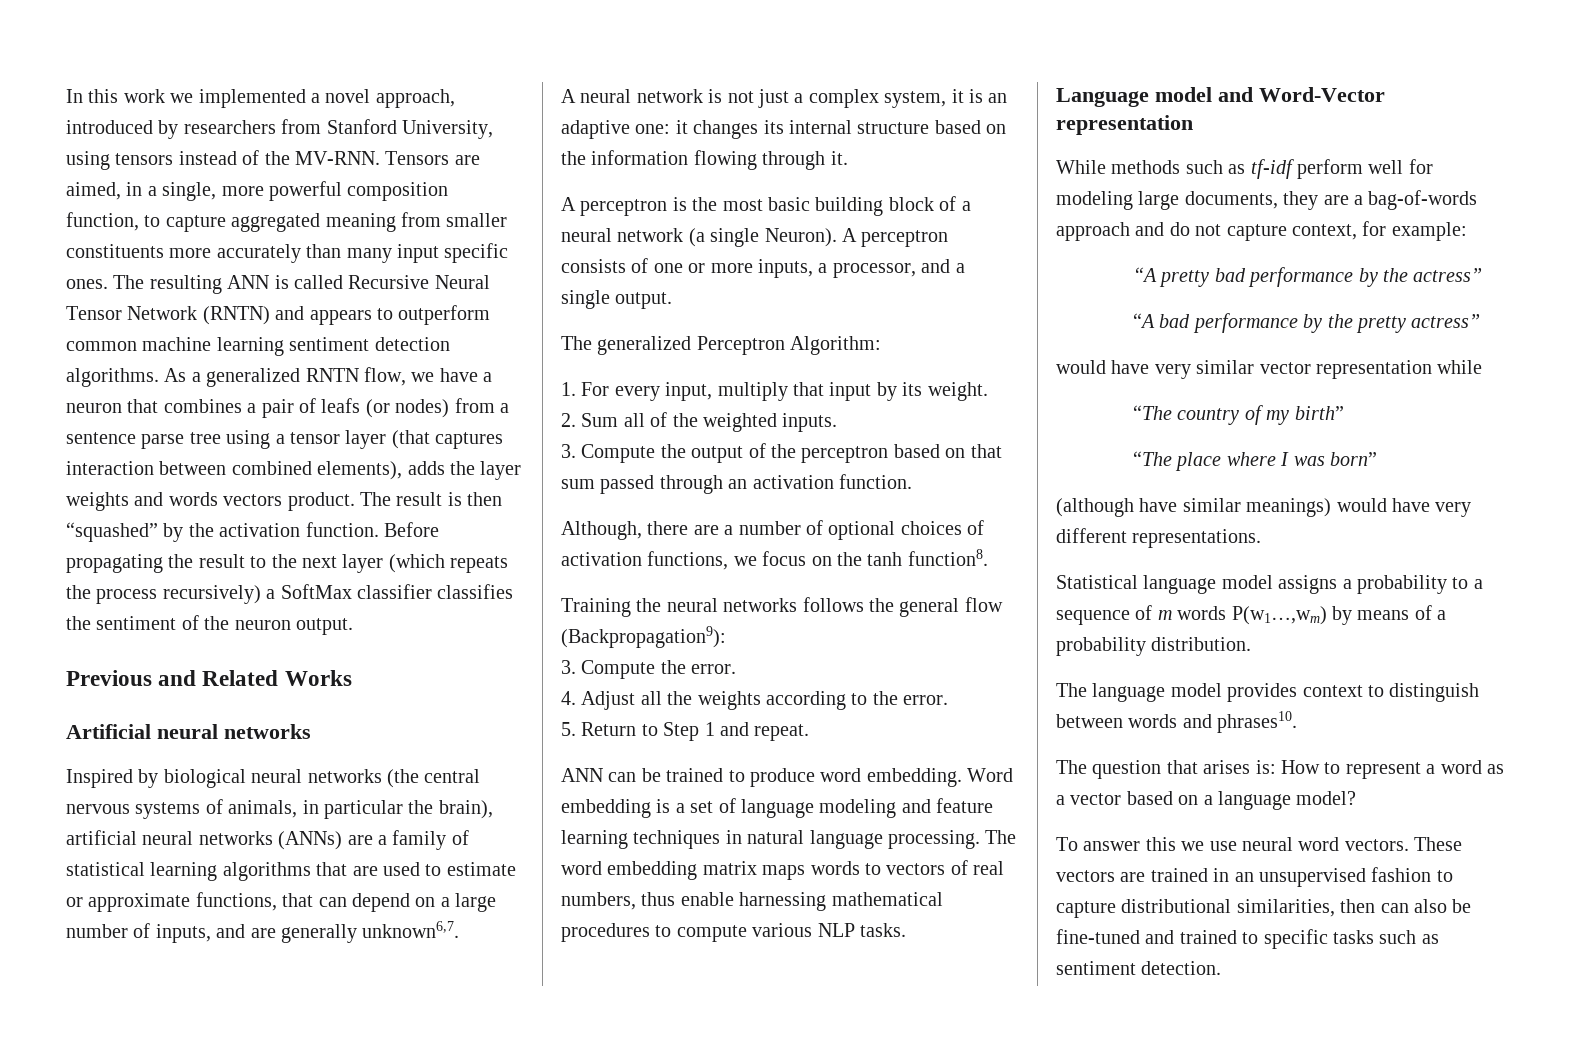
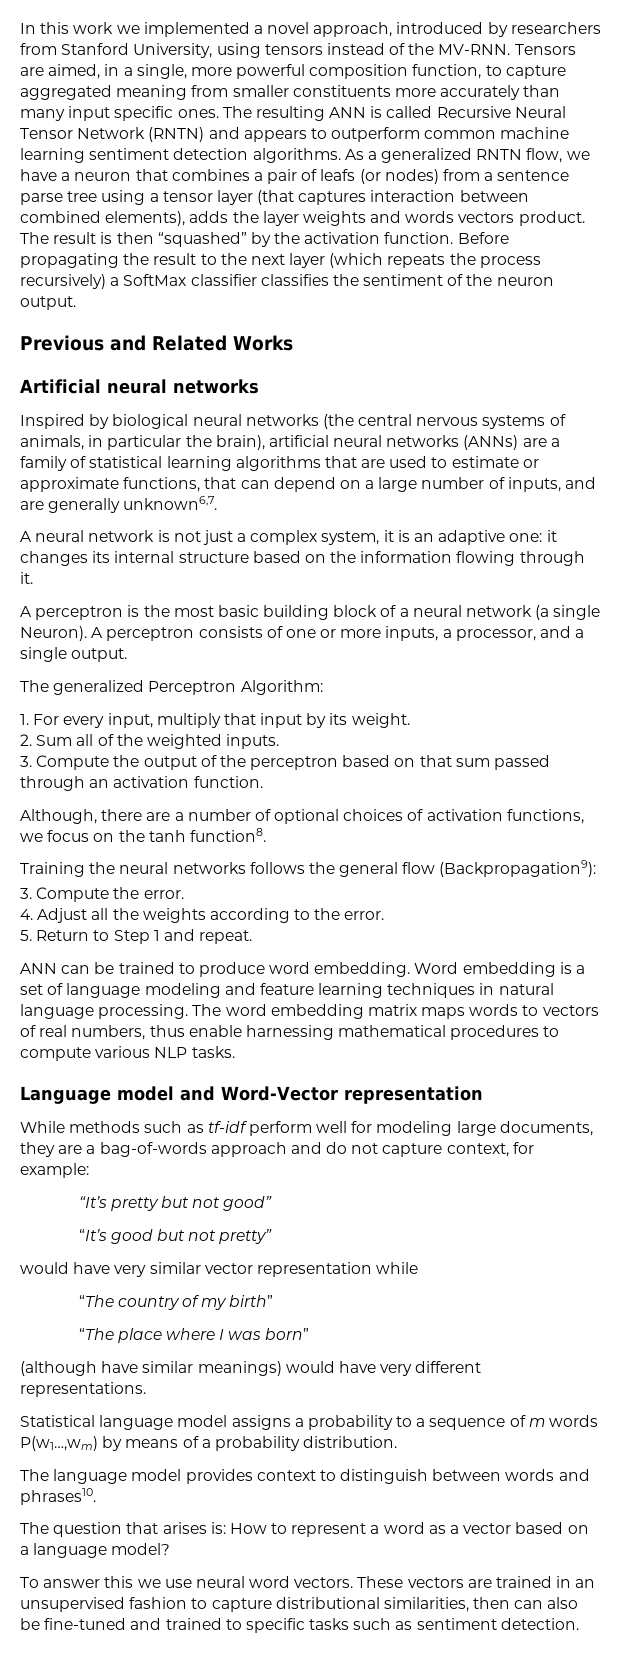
- “A pretty bad performance by the actress”
- “A bad performance by the pretty actress”
+ “It’s pretty but not good”
+ “It’s good but not pretty”

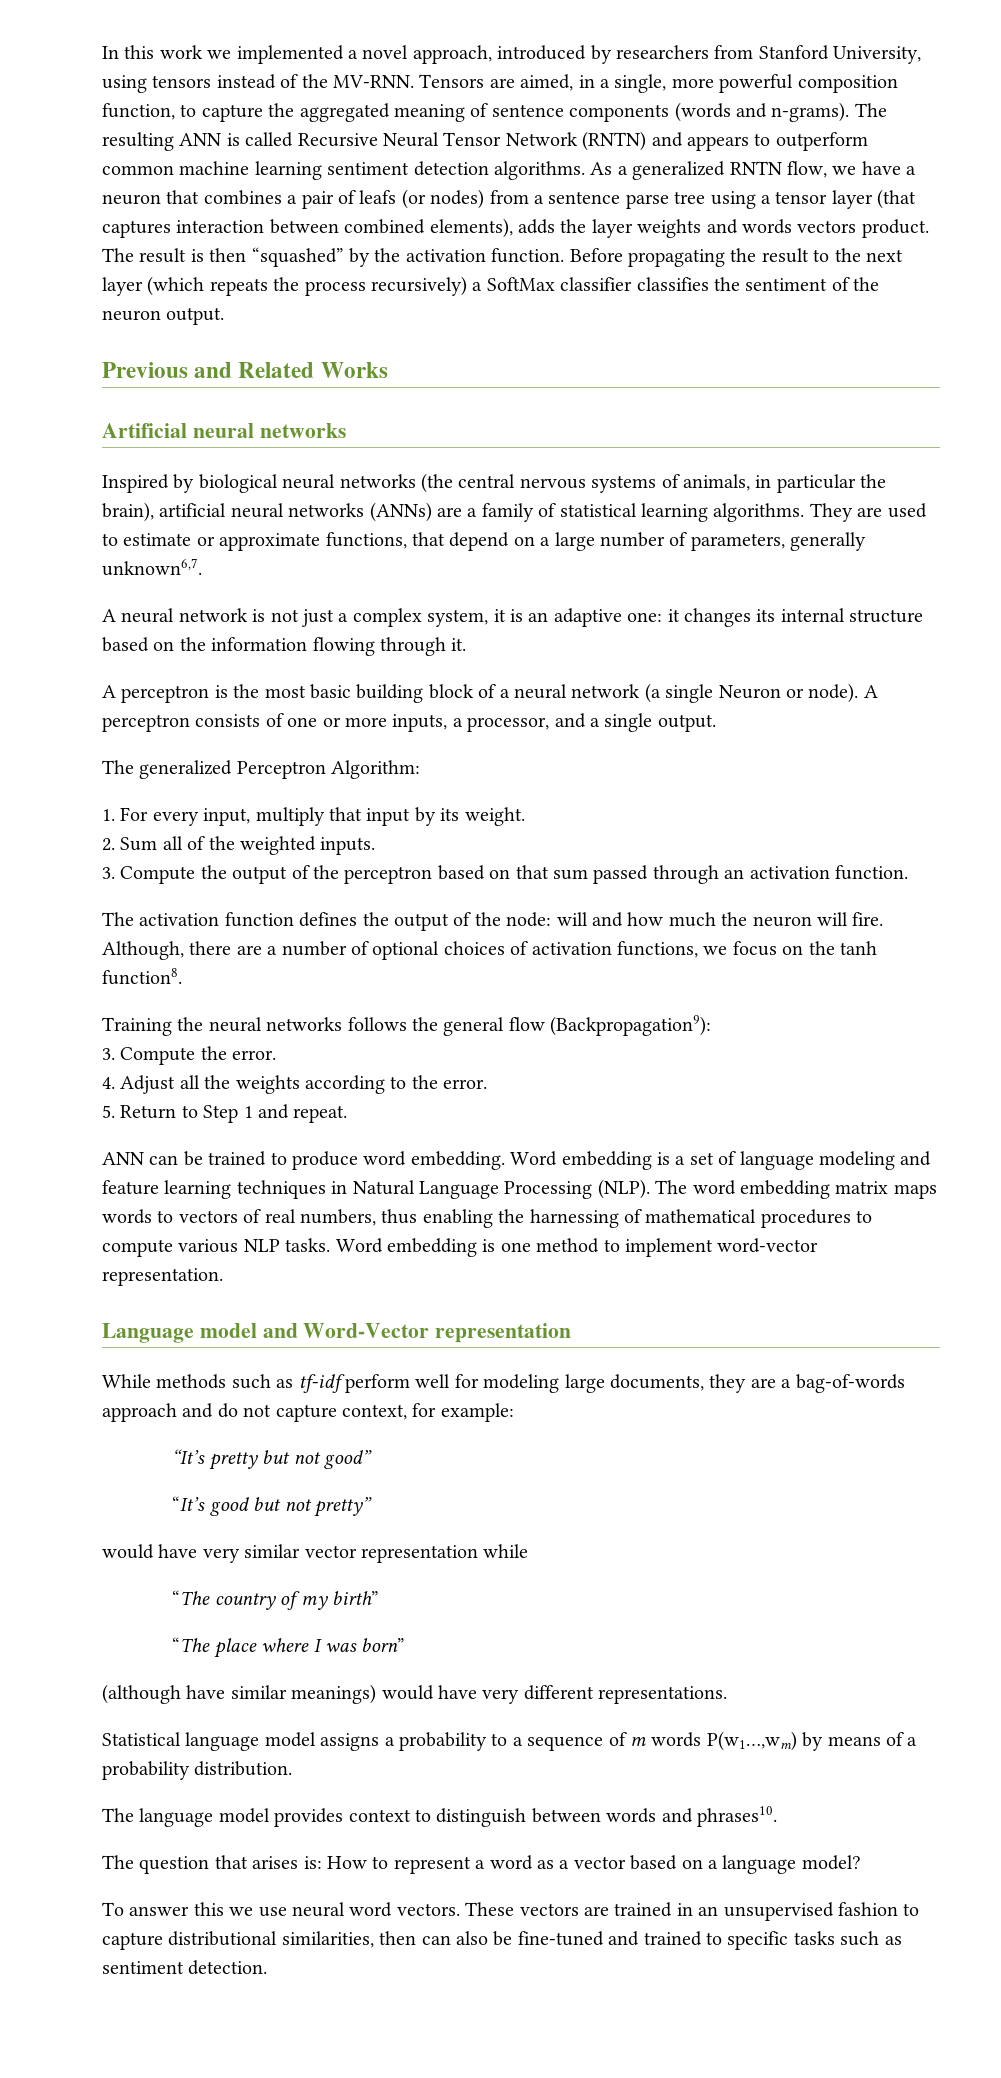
- Tensors are aimed, in a single, more powerful composition function, to capture aggregated meaning from smaller constituents more accurately than many input specific ones.
+ Tensors are aimed, in a single, more powerful composition function, to capture the aggregated meaning of sentence components (words and n-grams).
- Inspired by biological neural networks (the central nervous systems of animals, in particular the brain), artificial neural networks (ANNs) are a family of statistical learning algorithms that are used to estimate or approximate functions, that can depend on a large number of inputs, and are generally unknown6,7.
+ Inspired by biological neural networks (the central nervous systems of animals, in particular the brain), artificial neural networks (ANNs) are a family of statistical learning algorithms. They are used to estimate or approximate functions, that depend on a large number of parameters, generally unknown6,7.
- A perceptron is the most basic building block of a neural network (a single Neuron).
+ A perceptron is the most basic building block of a neural network (a single Neuron or node).
+ The activation function defines the output of the node: will and how much the neuron will fire.
- Word embedding is a set of language modeling and feature learning techniques in natural language processing.
+ Word embedding is a set of language modeling and feature learning techniques in Natural Language Processing (NLP).
- The word embedding matrix maps words to vectors of real numbers, thus enable harnessing mathematical procedures to compute various NLP tasks.
+ The word embedding matrix maps words to vectors of real numbers, thus enabling the harnessing of mathematical procedures to compute various NLP tasks. Word embedding is one method to implement word-vector representation.

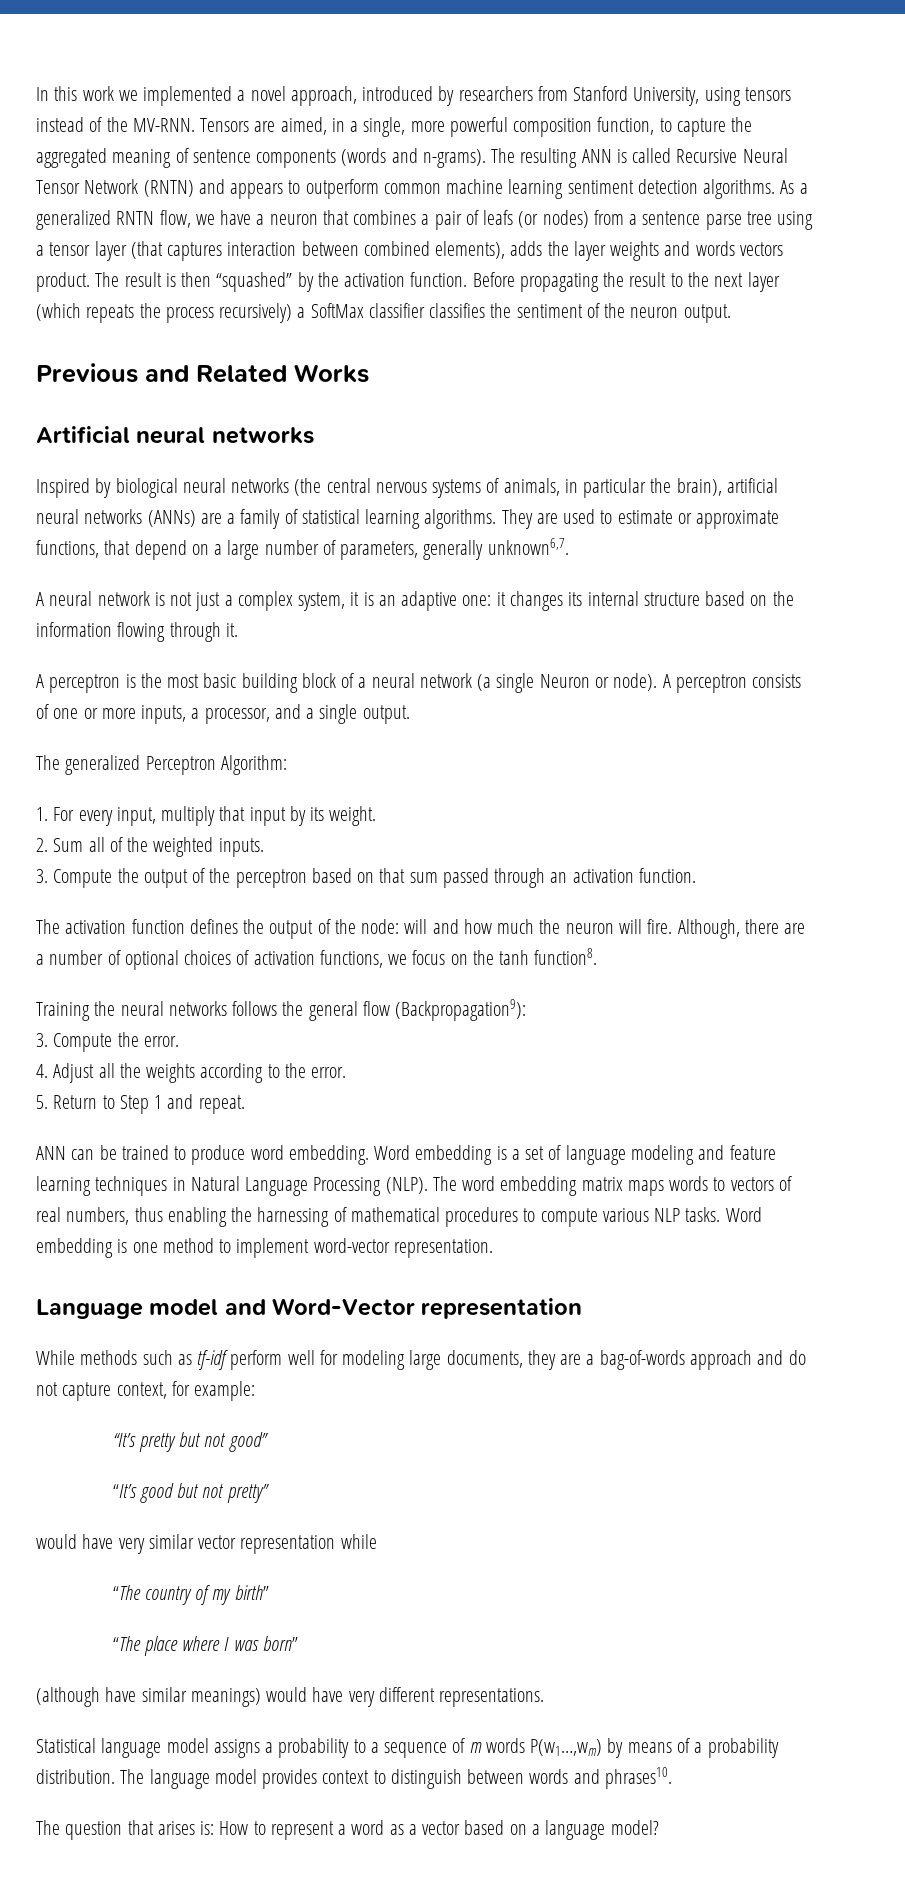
- Statistical language model assigns a probability to a sequence of m words P(w1…,wm) by means of a probability distribution.
- The language model provides context to distinguish between words and phrases10.
+ Statistical language model assigns a probability to a sequence of m words P(w1…,wm) by means of a probability distribution. The language model provides context to distinguish between words and phrases10.
- To answer this we use neural word vectors. These vectors are trained in an unsupervised fashion to capture distributional similarities, then can also be fine-tuned and trained to specific tasks such as sentiment detection.

